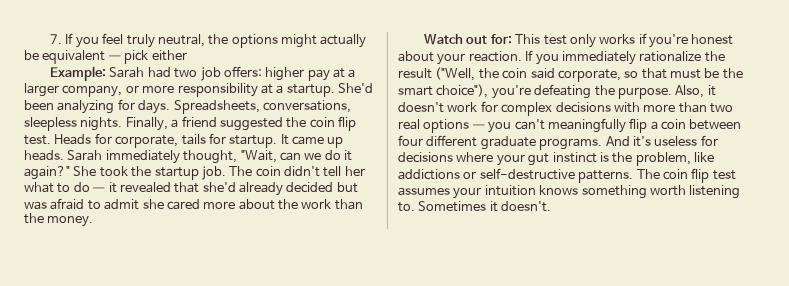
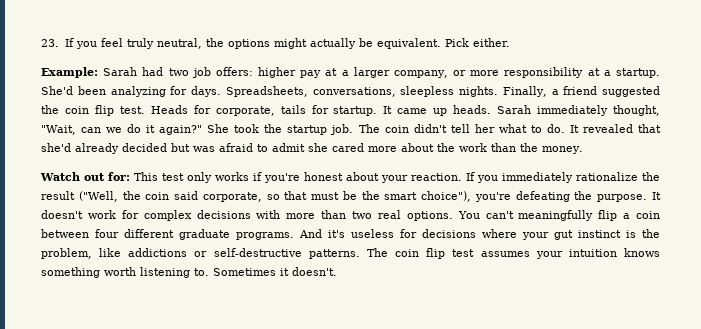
- 7. If you feel truly neutral, the options might actually be equivalent — pick either
+ 23. If you feel truly neutral, the options might actually be equivalent. Pick either.
- The coin didn't tell her what to do — it revealed that she'd already decided but was afraid to admit she cared more about the work than the money.
+ The coin didn't tell her what to do. It revealed that she'd already decided but was afraid to admit she cared more about the work than the money.
- Also, it doesn't work for complex decisions with more than two real options — you can't meaningfully flip a coin between four different graduate programs.
+ It doesn't work for complex decisions with more than two real options. You can't meaningfully flip a coin between four different graduate programs.

